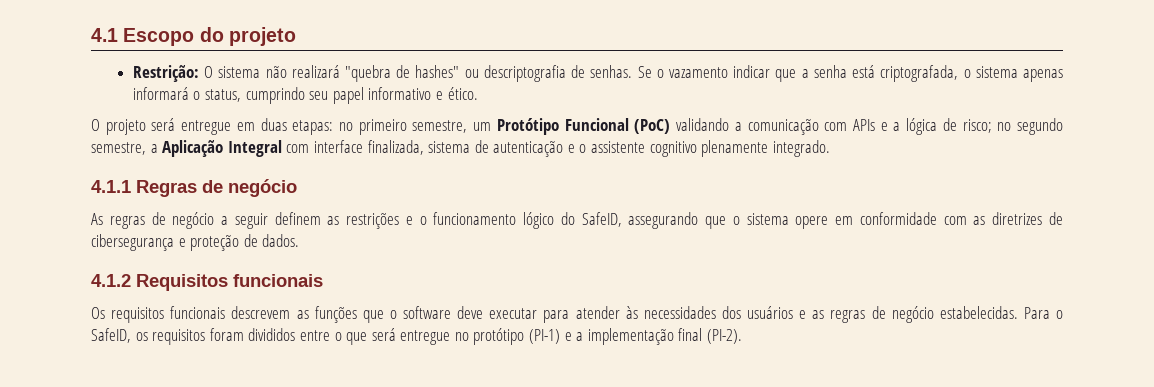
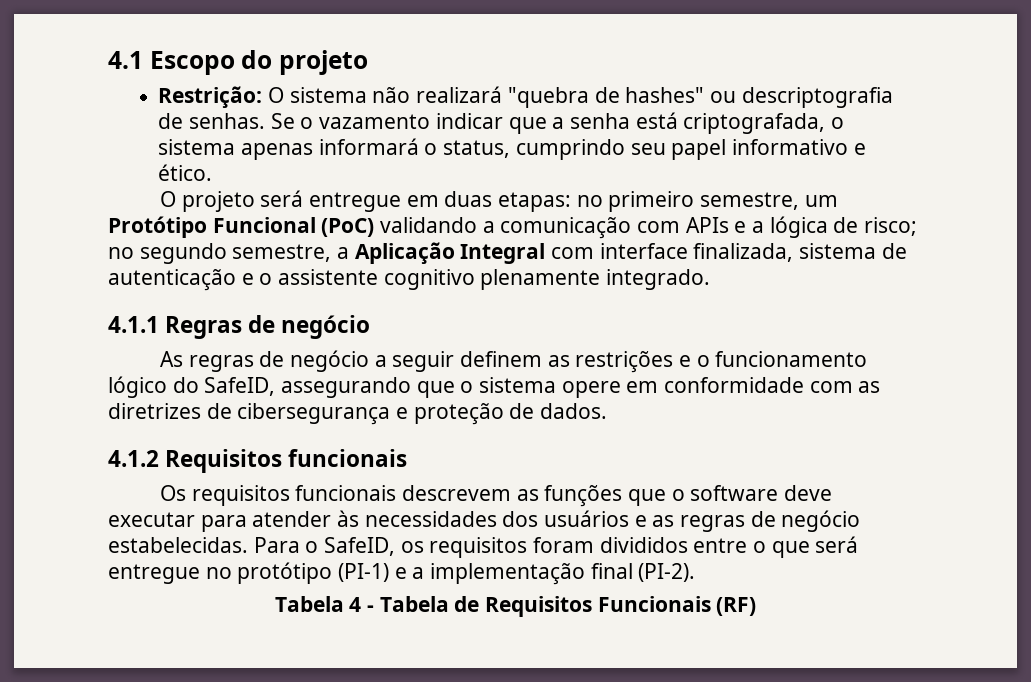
+ Tabela 4 - Tabela de Requisitos Funcionais (RF)

